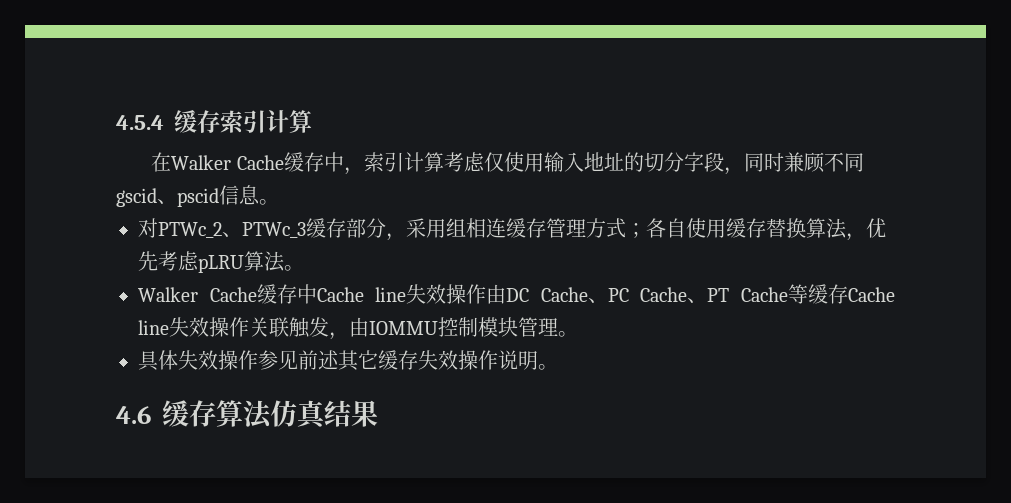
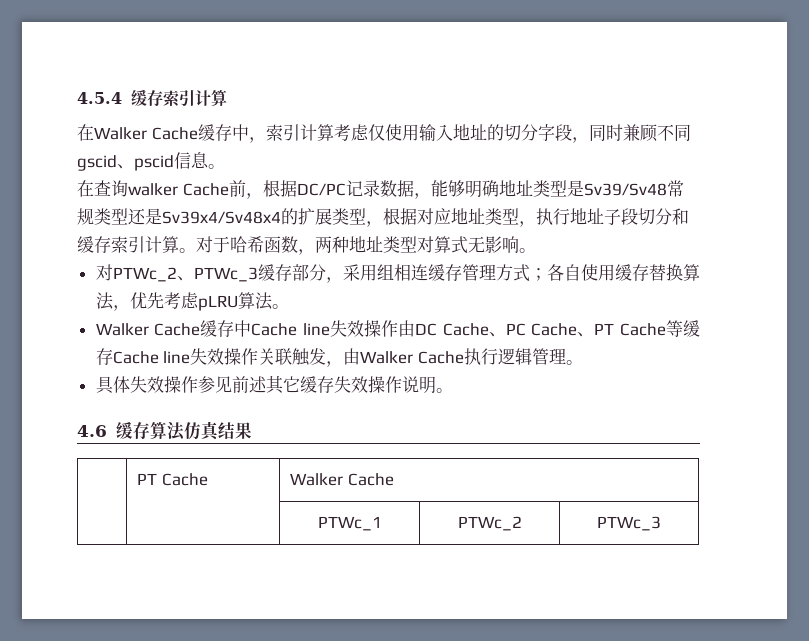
+ 在查询walker Cache前，根据DC/PC记录数据，能够明确地址类型是Sv39/Sv48常规类型还是Sv39x4/Sv48x4的扩展类型，根据对应地址类型，执行地址子段切分和缓存索引计算。对于哈希函数，两种地址类型对算式无影响。
- Walker Cache缓存中Cache line失效操作由DC Cache、PC Cache、PT Cache等缓存Cache line失效操作关联触发，由IOMMU控制模块管理。
+ Walker Cache缓存中Cache line失效操作由DC Cache、PC Cache、PT Cache等缓存Cache line失效操作关联触发，由Walker Cache执行逻辑管理。
+ | PT Cache | Walker Cache
+ | | PTWc_1 | PTWc_2 | PTWc_3

